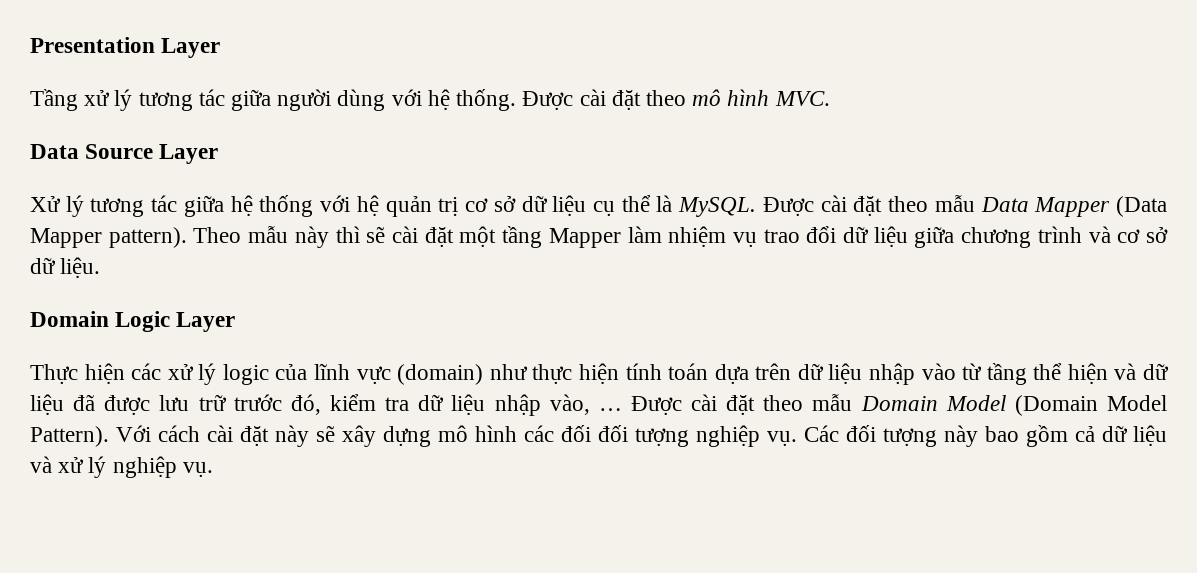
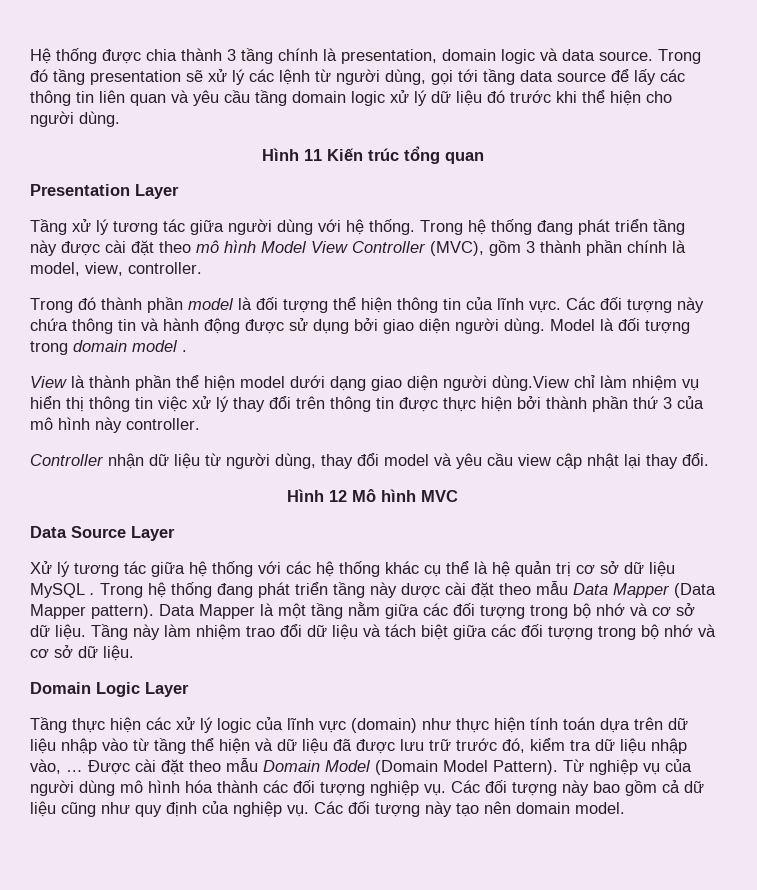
+ Hệ thống được chia thành 3 tầng chính là presentation, domain logic và data source. Trong đó tầng presentation sẽ xử lý các lệnh từ người dùng, gọi tới tầng data source để lấy các thông tin liên quan và yêu cầu tầng domain logic xử lý dữ liệu đó trước khi thể hiện cho người dùng.
+ Hình 11 Kiến trúc tổng quan
- Được cài đặt theo mô hình MVC.
+ Trong hệ thống đang phát triển tầng này được cài đặt theo mô hình Model View Controller (MVC), gồm 3 thành phần chính là model, view, controller.
+ Trong đó thành phần model là đối tượng thể hiện thông tin của lĩnh vực. Các đối tượng này chứa thông tin và hành động được sử dụng bởi giao diện người dùng. Model là đối tượng trong domain model .
+ View là thành phần thể hiện model dưới dạng giao diện người dùng.View chỉ làm nhiệm vụ hiển thị thông tin việc xử lý thay đổi trên thông tin được thực hiện bởi thành phần thứ 3 của mô hình này controller.
+ Controller nhận dữ liệu từ người dùng, thay đổi model và yêu cầu view cập nhật lại thay đổi.
+ Hình 12 Mô hình MVC
- Xử lý tương tác giữa hệ thống với hệ quản trị cơ sở dữ liệu cụ thể là MySQL. Được cài đặt theo mẫu Data Mapper (Data Mapper pattern).
+ Xử lý tương tác giữa hệ thống với các hệ thống khác cụ thể là hệ quản trị cơ sở dữ liệu MySQL . Trong hệ thống đang phát triển tầng này dược cài đặt theo mẫu Data Mapper (Data Mapper pattern).
- Theo mẫu này thì sẽ cài đặt một tầng Mapper làm nhiệm vụ trao đổi dữ liệu giữa chương trình và cơ sở dữ liệu.
+ Data Mapper là một tầng nằm giữa các đối tượng trong bộ nhớ và cơ sở dữ liệu. Tầng này làm nhiệm trao đổi dữ liệu và tách biệt giữa các đối tượng trong bộ nhớ và cơ sở dữ liệu.
- Thực hiện các xử lý logic của lĩnh vực (domain) như thực hiện tính toán dựa trên dữ liệu nhập vào từ tầng thể hiện và dữ liệu đã được lưu trữ trước đó, kiểm tra dữ liệu nhập vào, …
+ Tầng thực hiện các xử lý logic của lĩnh vực (domain) như thực hiện tính toán dựa trên dữ liệu nhập vào từ tầng thể hiện và dữ liệu đã được lưu trữ trước đó, kiểm tra dữ liệu nhập vào, …
- Với cách cài đặt này sẽ xây dựng mô hình các đối đối tượng nghiệp vụ.
+ Từ nghiệp vụ của người dùng mô hình hóa thành các đối tượng nghiệp vụ.
- Các đối tượng này bao gồm cả dữ liệu và xử lý nghiệp vụ.
+ Các đối tượng này bao gồm cả dữ liệu cũng như quy định của nghiệp vụ. Các đối tượng này tạo nên domain model.

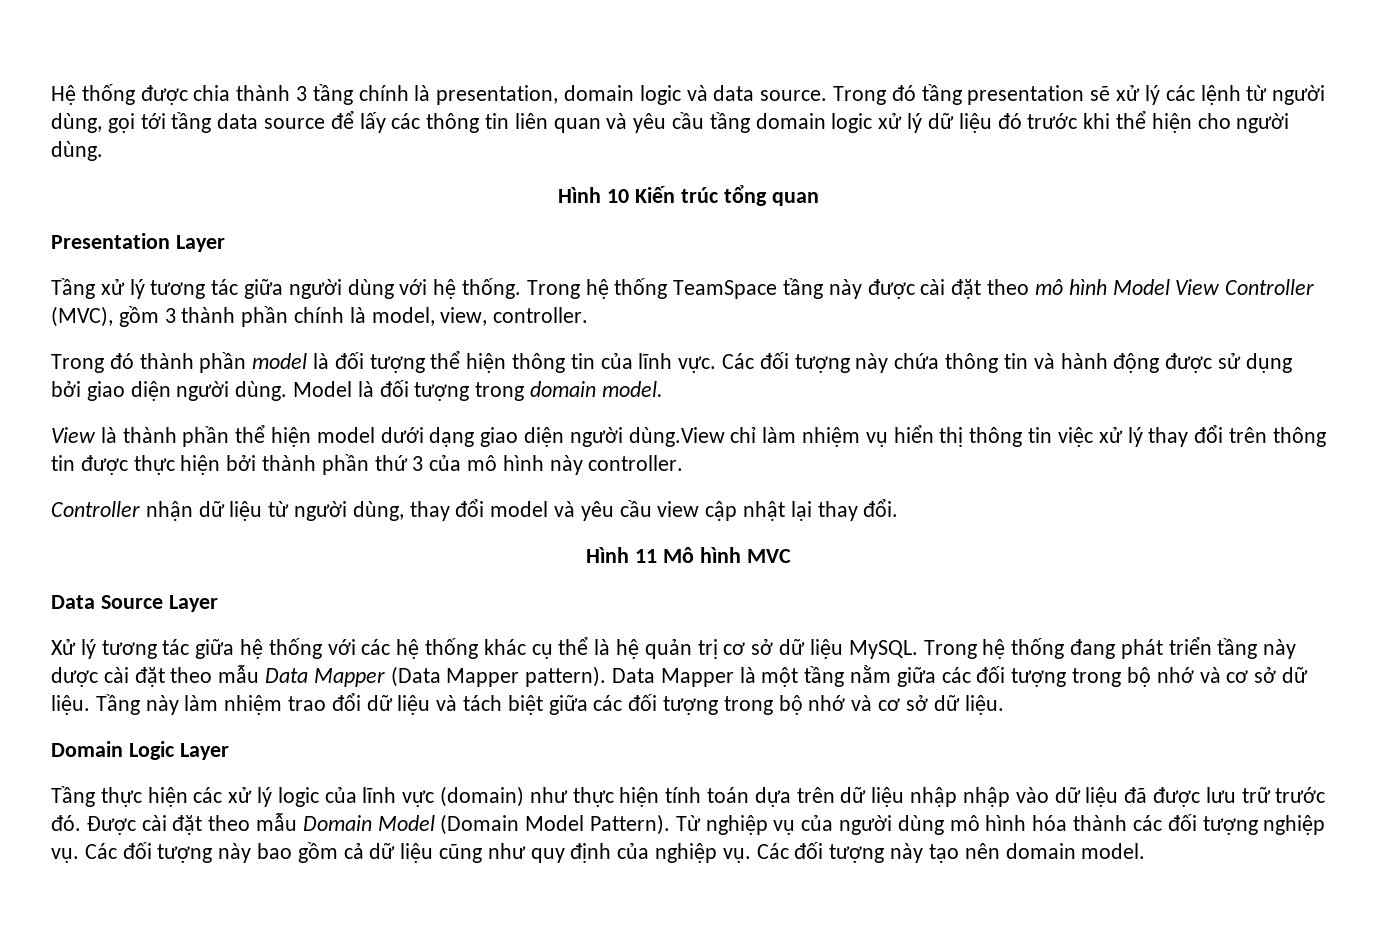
- Hình 11 Kiến trúc tổng quan
+ Hình 10 Kiến trúc tổng quan
- Trong hệ thống đang phát triển tầng này được cài đặt theo mô hình Model View Controller (MVC), gồm 3 thành phần chính là model, view, controller.
+ Trong hệ thống TeamSpace tầng này được cài đặt theo mô hình Model View Controller (MVC), gồm 3 thành phần chính là model, view, controller.
- Model là đối tượng trong domain model .
+ Model là đối tượng trong domain model.
- Hình 12 Mô hình MVC
+ Hình 11 Mô hình MVC
- Xử lý tương tác giữa hệ thống với các hệ thống khác cụ thể là hệ quản trị cơ sở dữ liệu MySQL .
+ Xử lý tương tác giữa hệ thống với các hệ thống khác cụ thể là hệ quản trị cơ sở dữ liệu MySQL.
- Tầng thực hiện các xử lý logic của lĩnh vực (domain) như thực hiện tính toán dựa trên dữ liệu nhập vào từ tầng thể hiện và dữ liệu đã được lưu trữ trước đó, kiểm tra dữ liệu nhập vào, …
+ Tầng thực hiện các xử lý logic của lĩnh vực (domain) như thực hiện tính toán dựa trên dữ liệu nhập nhập vào dữ liệu đã được lưu trữ trước đó.

